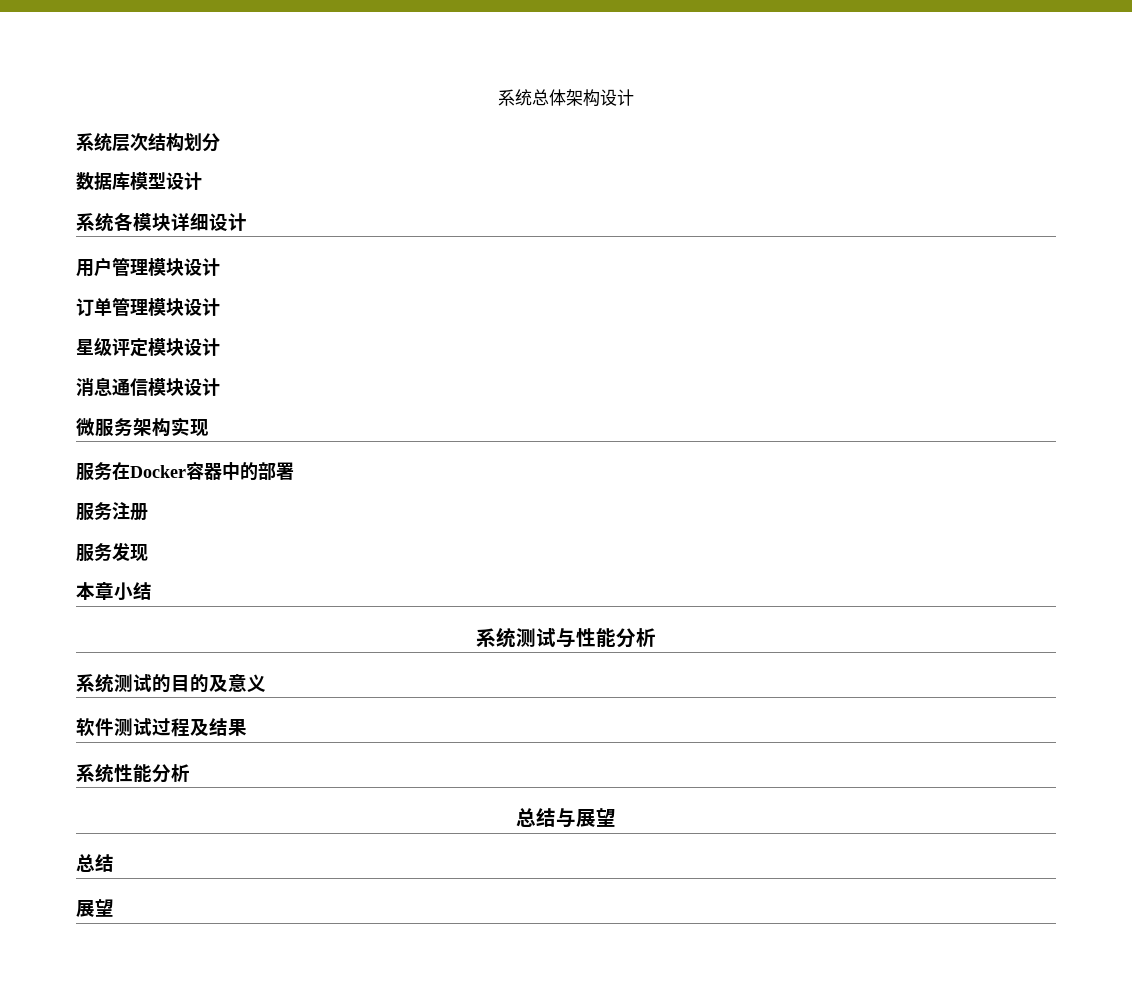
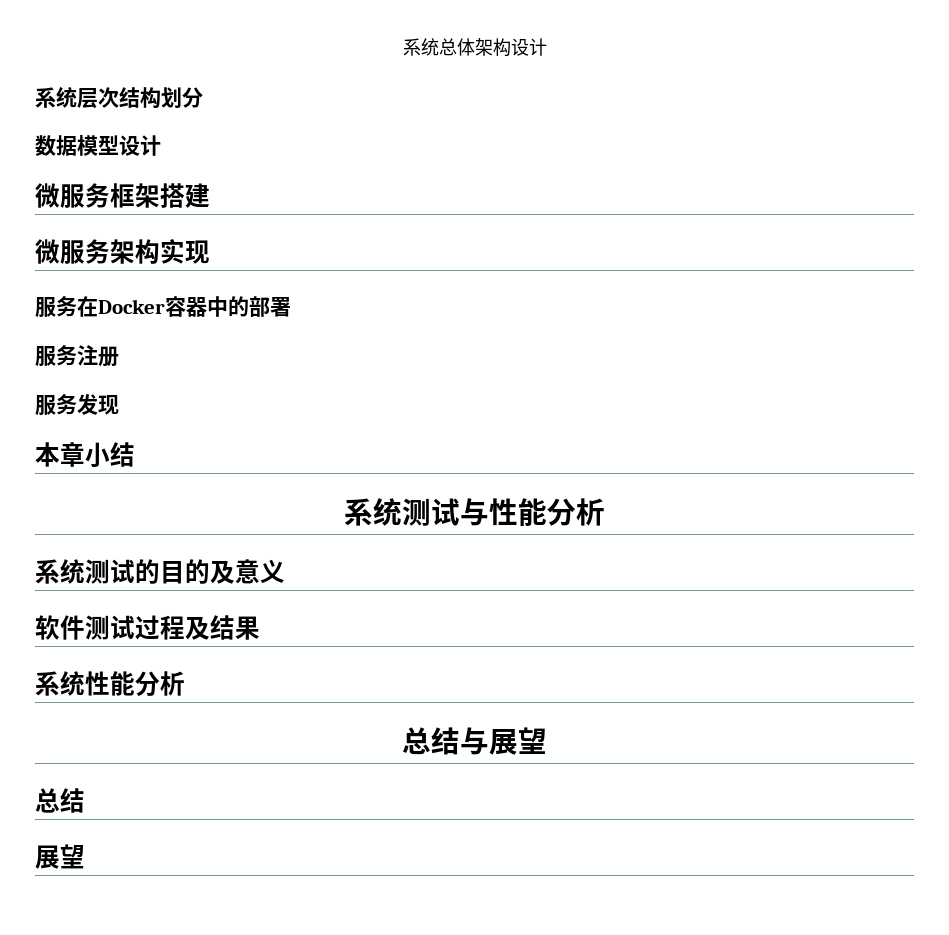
- 数据库模型设计
+ 数据模型设计
- 系统各模块详细设计
- 用户管理模块设计
- 订单管理模块设计
- 星级评定模块设计
- 消息通信模块设计
+ 微服务框架搭建

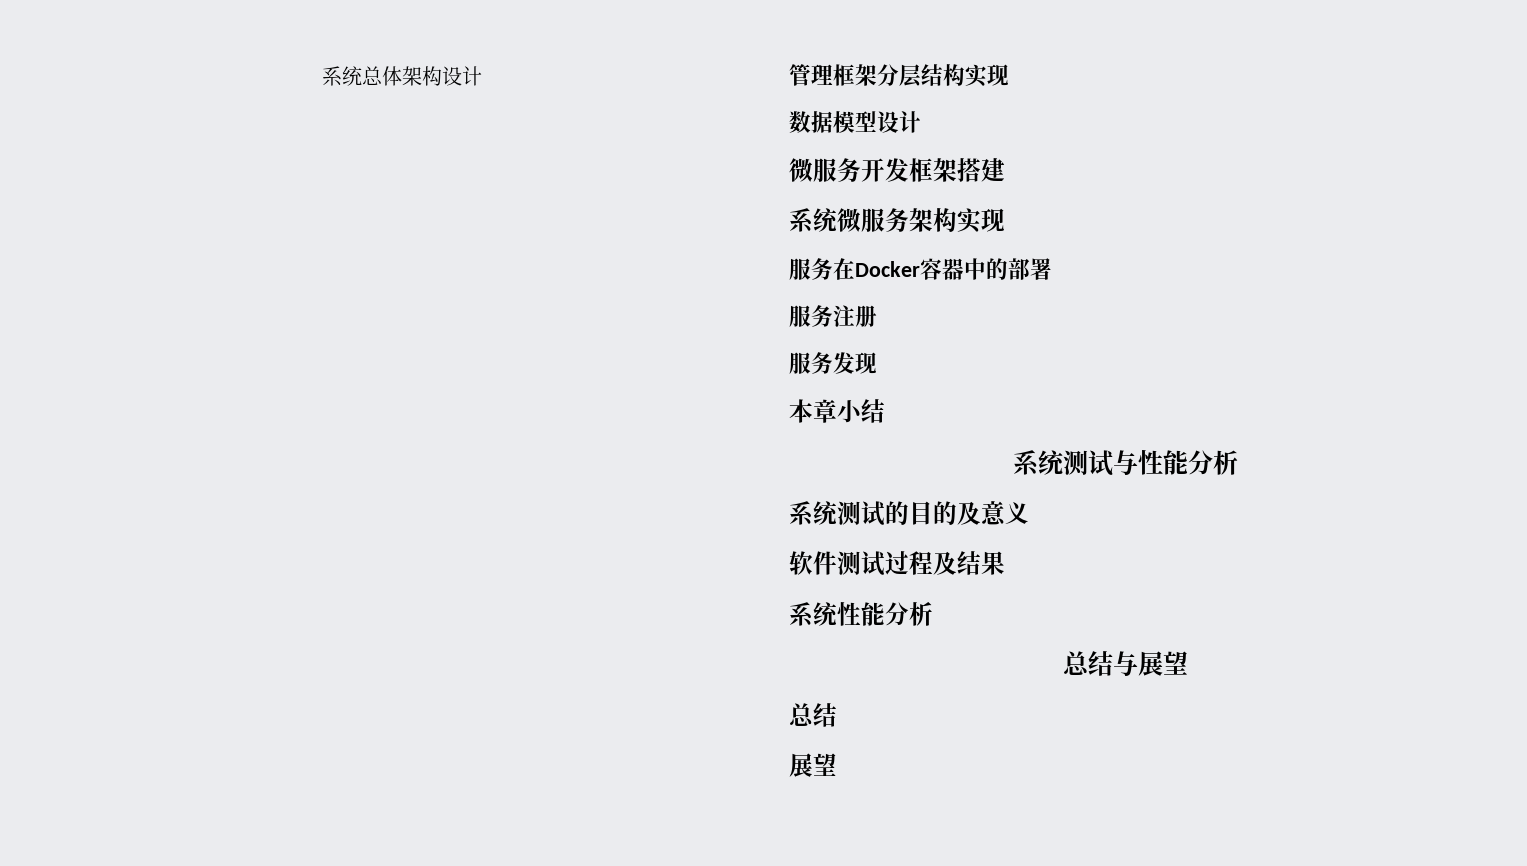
- 系统层次结构划分
+ 管理框架分层结构实现
- 微服务框架搭建
+ 微服务开发框架搭建
- 微服务架构实现
+ 系统微服务架构实现

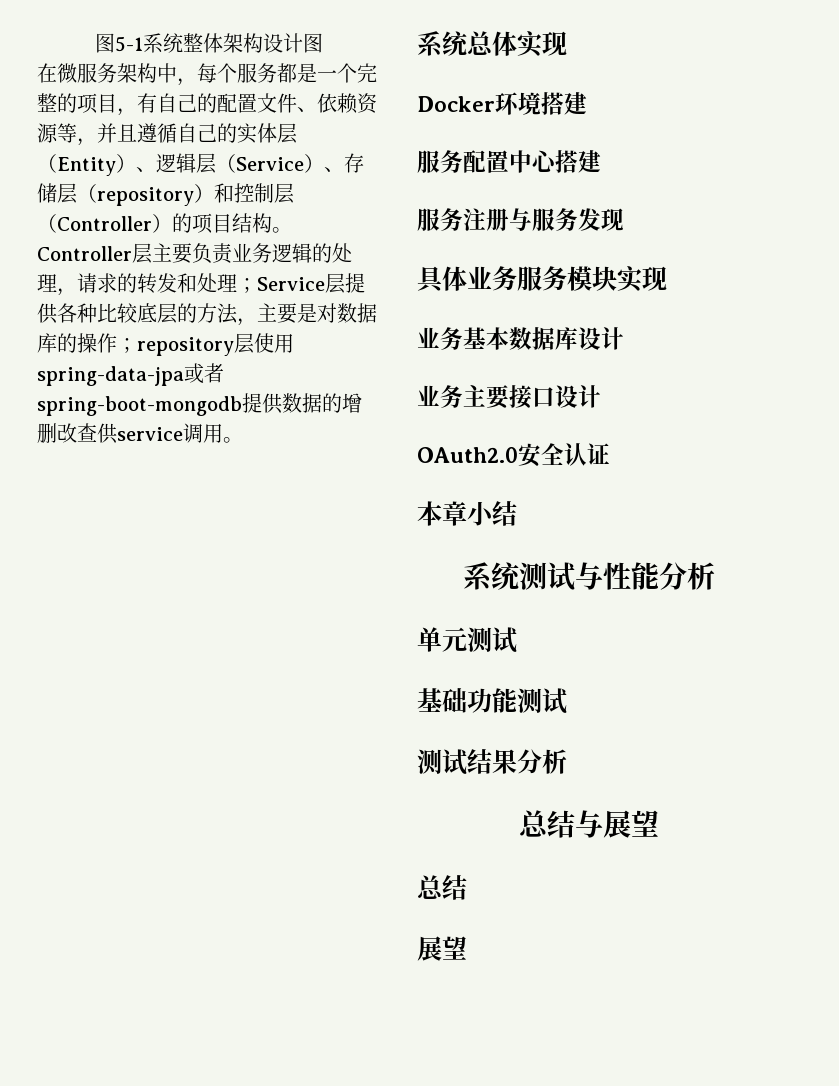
- 系统总体架构设计
- 管理框架分层结构实现
- 数据模型设计
- 微服务开发框架搭建
- 系统微服务架构实现
- 服务在Docker容器中的部署
+ 图5-1系统整体架构设计图
+ 在微服务架构中，每个服务都是一个完整的项目，有自己的配置文件、依赖资源等，并且遵循自己的实体层（Entity）、逻辑层（Service）、存储层（repository）和控制层（Controller）的项目结构。Controller层主要负责业务逻辑的处理，请求的转发和处理；Service层提供各种比较底层的方法，主要是对数据库的操作；repository层使用spring-data-jpa或者spring-boot-mongodb提供数据的增删改查供service调用。
+ 系统总体实现
+ Docker环境搭建
+ 服务配置中心搭建
- 服务注册
- 服务发现
+ 服务注册与服务发现
+ 具体业务服务模块实现
+ 业务基本数据库设计
+ 业务主要接口设计
+ OAuth2.0安全认证
- 系统测试的目的及意义
- 软件测试过程及结果
- 系统性能分析
+ 单元测试
+ 基础功能测试
+ 测试结果分析

